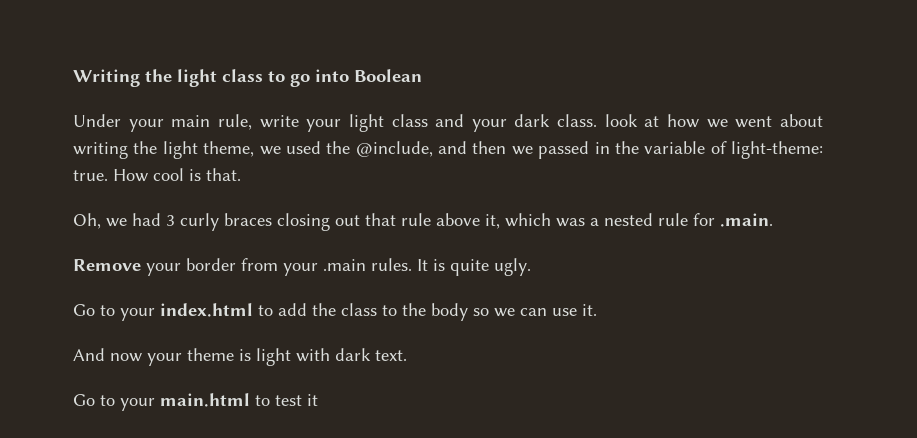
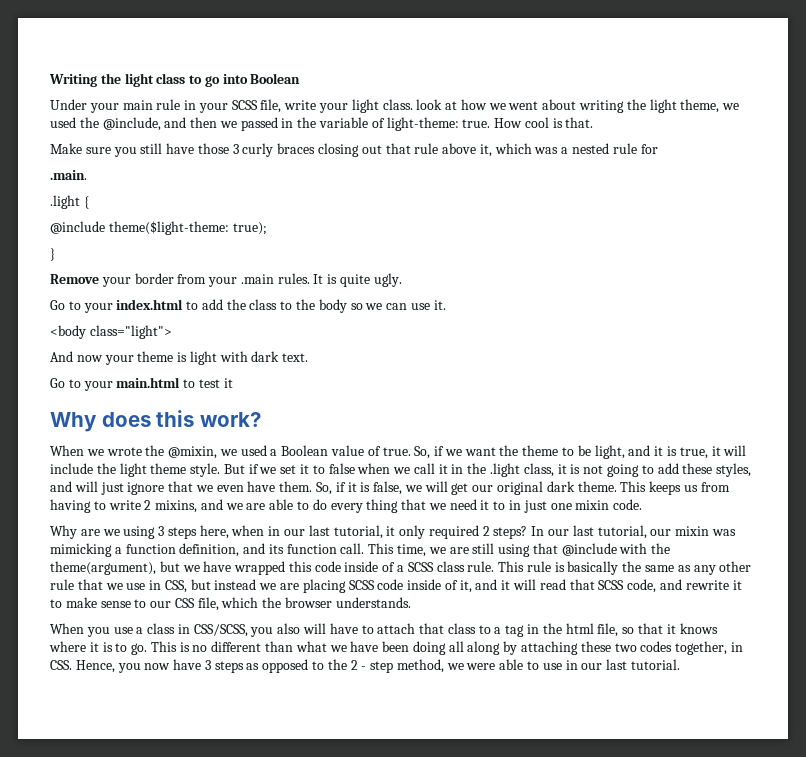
- Under your main rule, write your light class and your dark class. look at how we went about writing the light theme, we used the @include, and then we passed in the variable of light-theme: true.
+ Under your main rule in your SCSS file, write your light class. look at how we went about writing the light theme, we used the @include, and then we passed in the variable of light-theme: true.
- Oh, we had 3 curly braces closing out that rule above it, which was a nested rule for .main.
+ Make sure you still have those 3 curly braces closing out that rule above it, which was a nested rule for
+ .main.
+ .light {
+ @include theme($light-theme: true);
+ }
+ <body class="light">
+ Why does this work?
+ When we wrote the @mixin, we used a Boolean value of true. So, if we want the theme to be light, and it is true, it will include the light theme style. But if we set it to false when we call it in the .light class, it is not going to add these styles, and will just ignore that we even have them. So, if it is false, we will get our original dark theme. This keeps us from having to write 2 mixins, and we are able to do every thing that we need it to in just one mixin code.
+ Why are we using 3 steps here, when in our last tutorial, it only required 2 steps? In our last tutorial, our mixin was mimicking a function definition, and its function call. This time, we are still using that @include with the theme(argument), but we have wrapped this code inside of a SCSS class rule. This rule is basically the same as any other rule that we use in CSS, but instead we are placing SCSS code inside of it, and it will read that SCSS code, and rewrite it to make sense to our CSS file, which the browser understands.
+ When you use a class in CSS/SCSS, you also will have to attach that class to a tag in the html file, so that it knows where it is to go. This is no different than what we have been doing all along by attaching these two codes together, in CSS. Hence, you now have 3 steps as opposed to the 2 - step method, we were able to use in our last tutorial.

